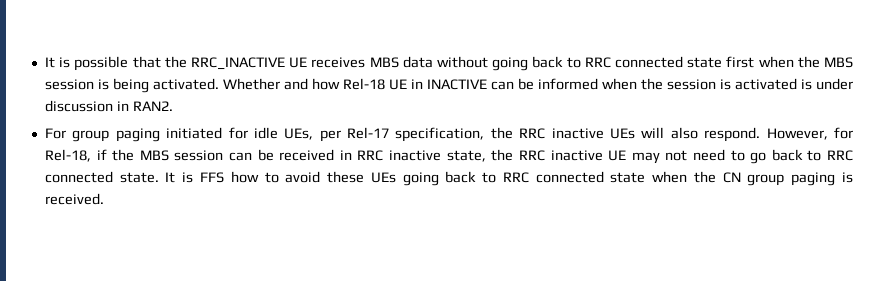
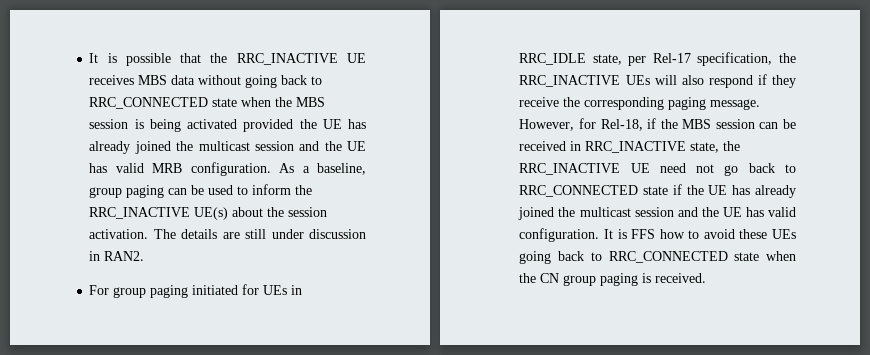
- It is possible that the RRC_INACTIVE UE receives MBS data without going back to RRC connected state first when the MBS session is being activated. Whether and how Rel-18 UE in INACTIVE can be informed when the session is activated is under discussion in RAN2.
+ It is possible that the RRC_INACTIVE UE receives MBS data without going back to RRC_CONNECTED state when the MBS session is being activated provided the UE has already joined the multicast session and the UE has valid MRB configuration. As a baseline, group paging can be used to inform the RRC_INACTIVE UE(s) about the session activation. The details are still under discussion in RAN2.
- For group paging initiated for idle UEs, per Rel-17 specification, the RRC inactive UEs will also respond.
+ For group paging initiated for UEs in RRC_IDLE state, per Rel-17 specification, the RRC_INACTIVE UEs will also respond if they receive the corresponding paging message.
- However, for Rel-18, if the MBS session can be received in RRC inactive state, the RRC inactive UE may not need to go back to RRC connected state.
+ However, for Rel-18, if the MBS session can be received in RRC_INACTIVE state, the RRC_INACTIVE UE need not go back to RRC_CONNECTED state if the UE has already joined the multicast session and the UE has valid configuration.
- It is FFS how to avoid these UEs going back to RRC connected state when the CN group paging is received.
+ It is FFS how to avoid these UEs going back to RRC_CONNECTED state when the CN group paging is received.

